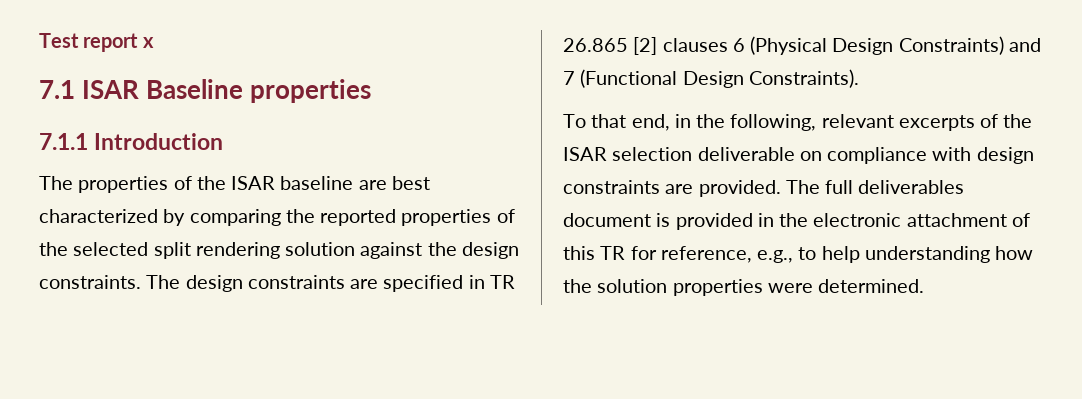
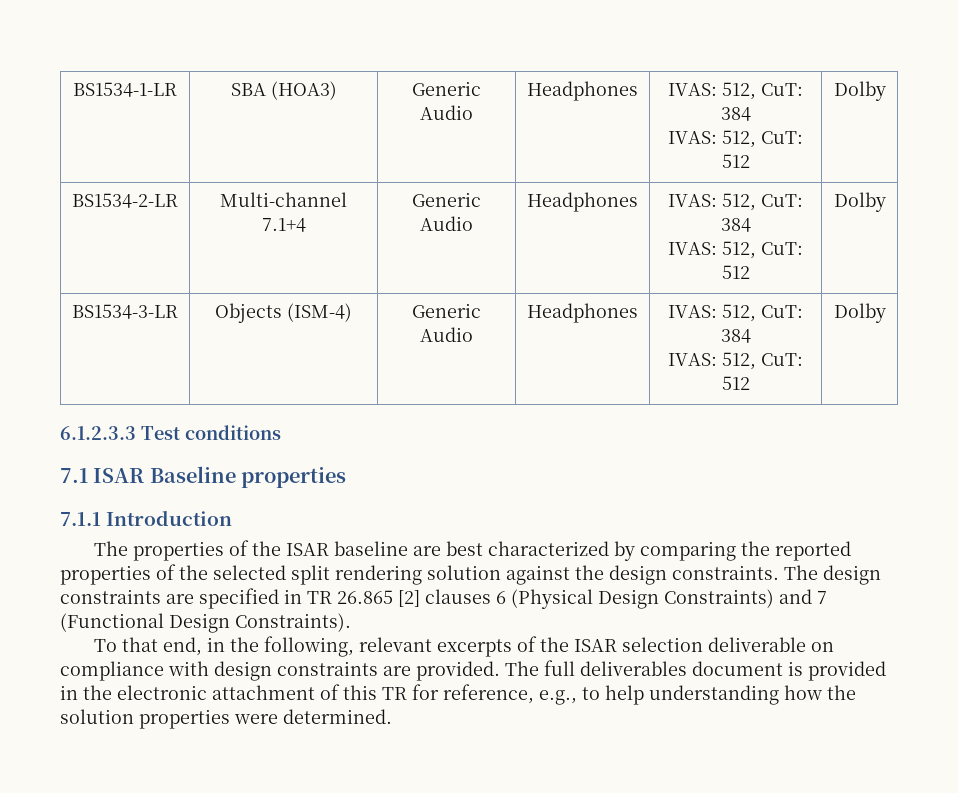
- Test report x
+ BS1534-1-LR | SBA (HOA3) | Generic Audio | Headphones | IVAS: 512, CuT: 384
+ IVAS: 512, CuT: 512 | Dolby
+ BS1534-2-LR | Multi-channel 7.1+4 | Generic Audio | Headphones | IVAS: 512, CuT: 384
+ IVAS: 512, CuT: 512 | Dolby
+ BS1534-3-LR | Objects (ISM-4) | Generic Audio | Headphones | IVAS: 512, CuT: 384
+ IVAS: 512, CuT: 512 | Dolby
+ 6.1.2.3.3 Test conditions

